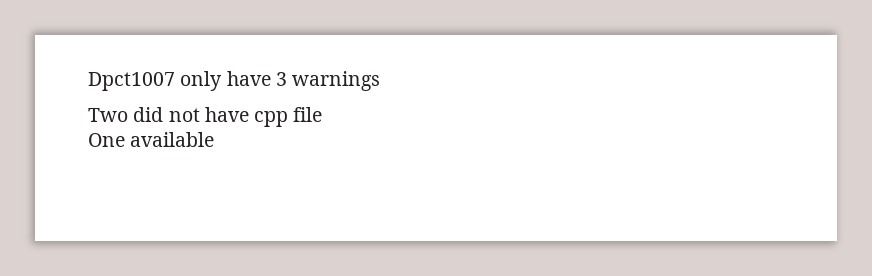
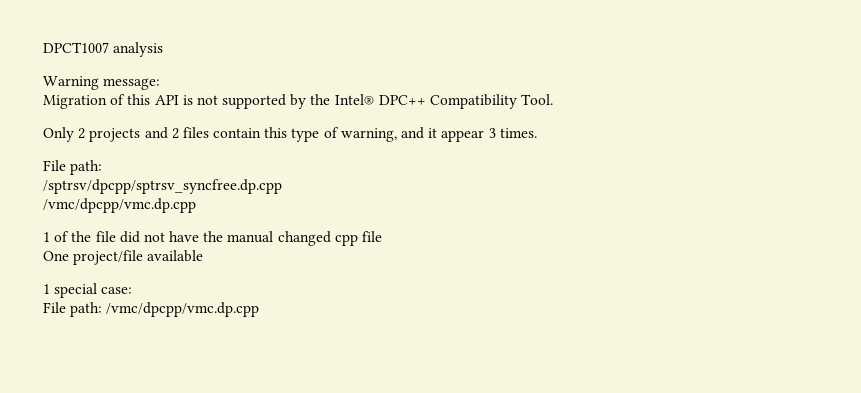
- Dpct1007 only have 3 warnings
- Two did not have cpp file
+ DPCT1007 analysis
+ Warning message:
+ Migration of this API is not supported by the Intel® DPC++ Compatibility Tool.
+ Only 2 projects and 2 files contain this type of warning, and it appear 3 times.
+ File path:
+ /sptrsv/dpcpp/sptrsv_syncfree.dp.cpp
+ /vmc/dpcpp/vmc.dp.cpp
+ 1 of the file did not have the manual changed cpp file
- One available
+ One project/file available
+ 1 special case:
+ File path: /vmc/dpcpp/vmc.dp.cpp

